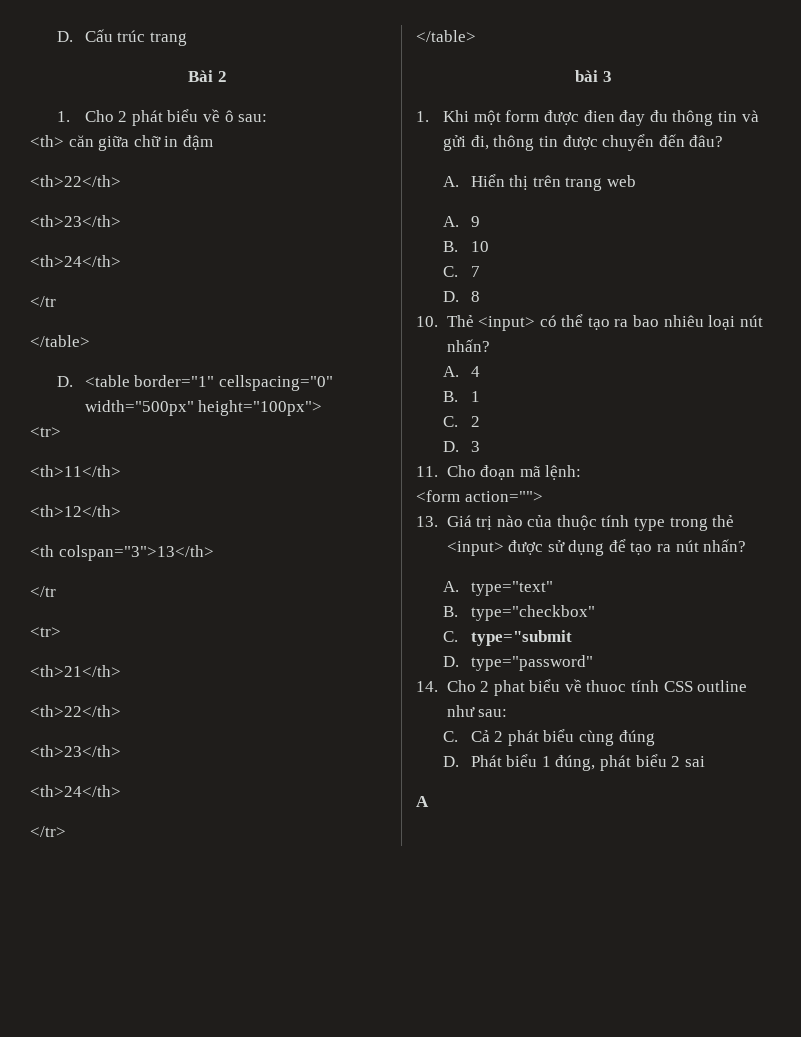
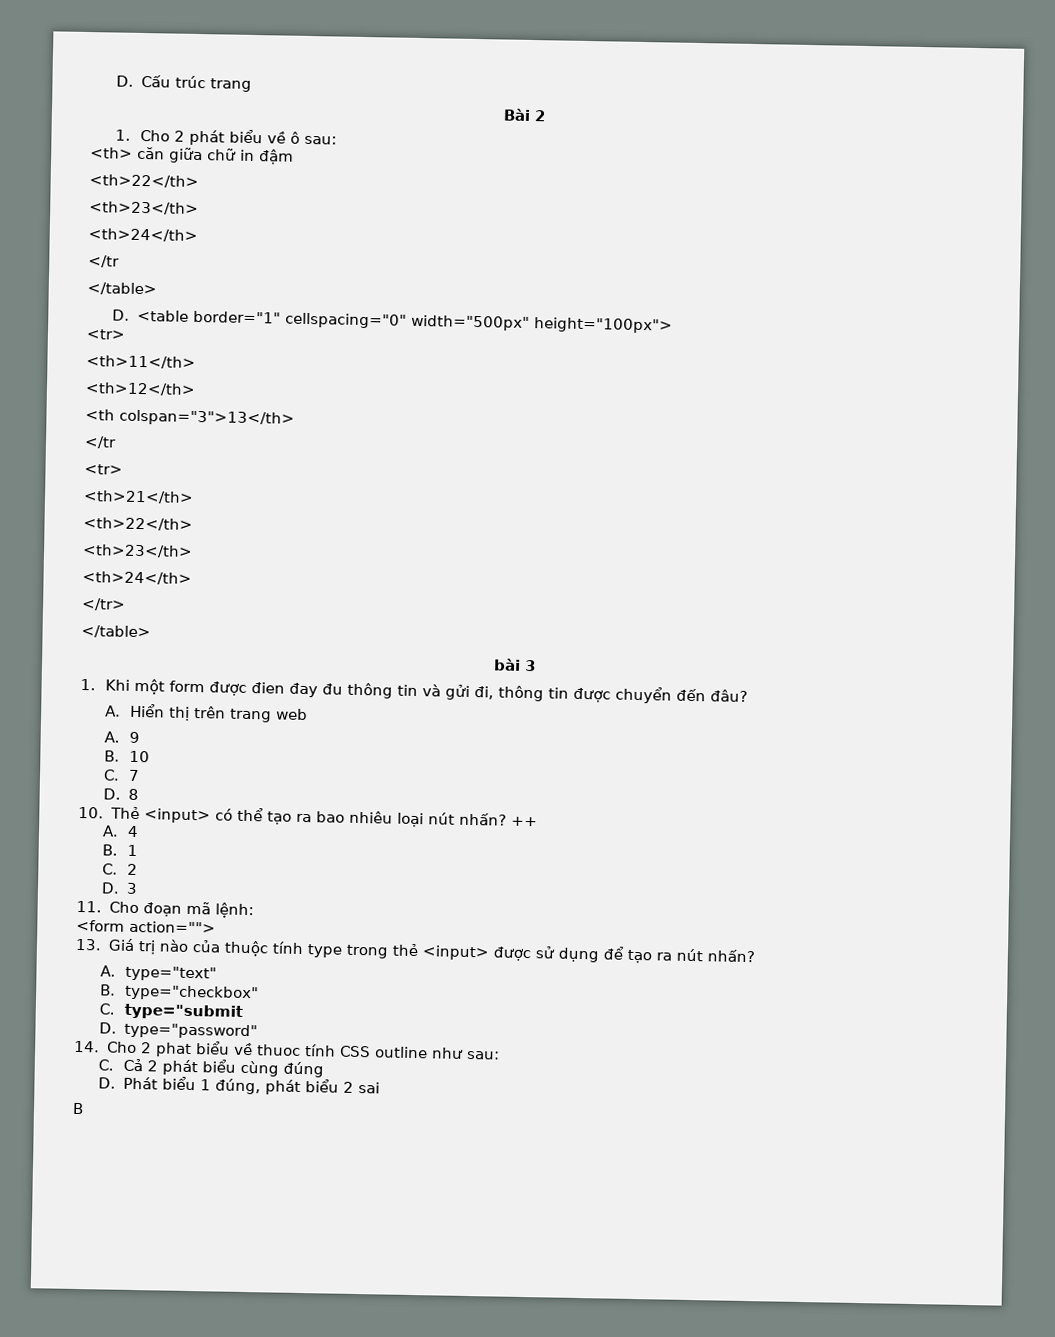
+ ++
- A
+ B

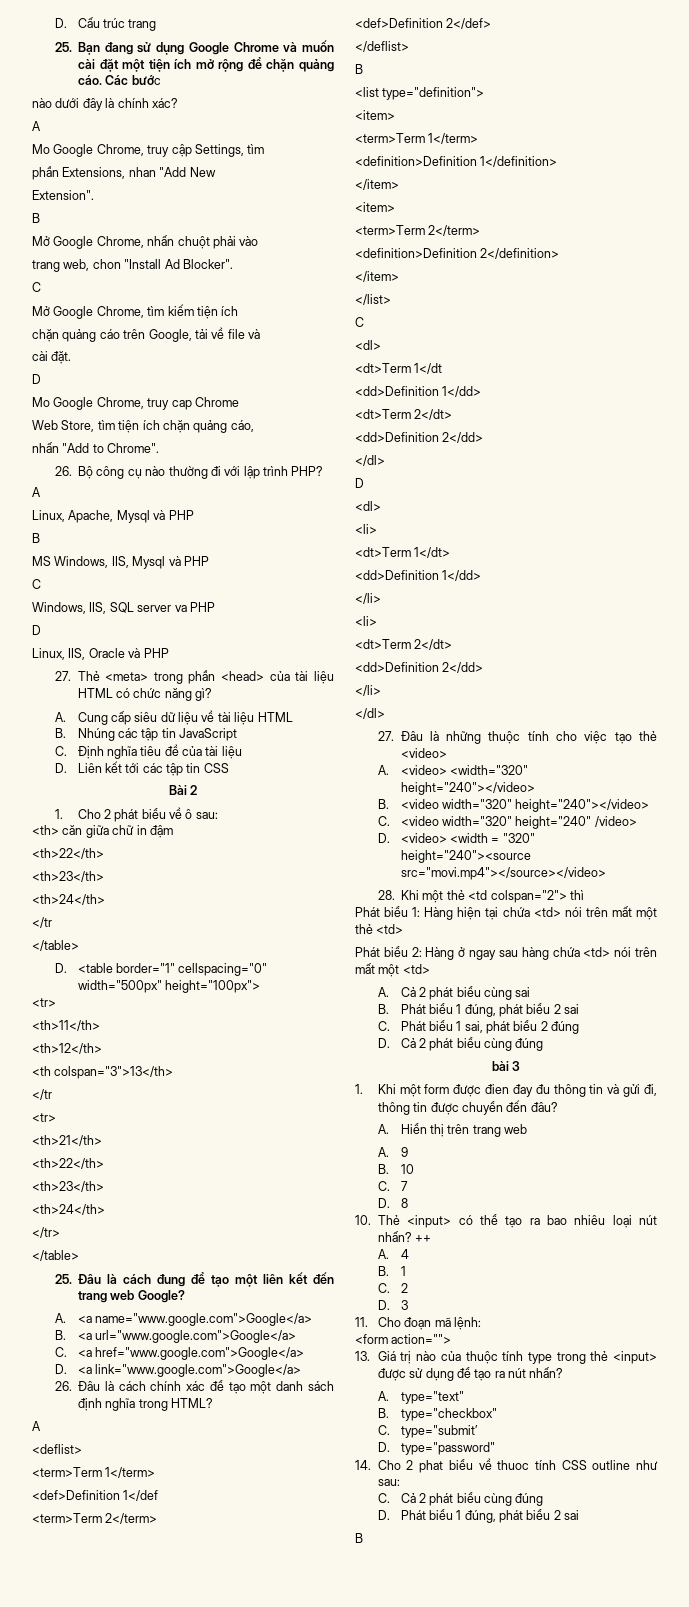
+ 25. Bạn đang sử dụng Google Chrome và muốn cài đặt một tiện ích mở rộng để chặn quảng cáo. Các bước
+ nào dưới đây là chính xác?
+ A
+ Mo Google Chrome, truy cập Settings, tìm
+ phần Extensions, nhan "Add New
+ Extension".
+ B
+ Mở Google Chrome, nhấn chuột phải vào
+ trang web, chon "Install Ad Blocker".
+ C
+ Mở Google Chrome, tìm kiếm tiện ích
+ chặn quảng cáo trên Google, tải về file và
+ cài đặt.
+ D
+ Mo Google Chrome, truy cap Chrome
+ Web Store, tìm tiện ích chặn quảng cáo,
+ nhấn "Add to Chrome".
+ 26. Bộ công cụ nào thường đi với lập trình PHP?
+ A
+ Linux, Apache, Mysql và PHP
+ B
+ MS Windows, IIS, Mysql và PHP
+ C
+ Windows, IIS, SQL server va PHP
+ D
+ Linux, IIS, Oracle và PHP
+ 27. Thẻ <meta> trong phần <head> của tài liệu HTML có chức năng gì?
+ A. Cung cấp siêu dữ liệu về tài liệu HTML
+ B. Nhúng các tập tin JavaScript
+ C. Định nghĩa tiêu đề của tài liệu
+ D. Liên kết tới các tập tin CSS
+ 25. Đâu là cách đung để tạo một liên kết đến trang web Google?
+ A. <a name="www.google.com">Google</a>
+ B. <a url="www.google.com">Google</a>
+ C. <a href="www.google.com">Google</a>
+ D. <a link="www.google.com">Google</a>
+ 26. Đâu là cách chính xác để tạo một danh sách định nghĩa trong HTML?
+ A
+ <deflist>
+ <term>Term 1</term>
+ <def>Definition 1</def
+ <term>Term 2</term>
+ <def>Definition 2</def>
+ </deflist>
+ B
+ <list type="definition">
+ <item>
+ <term>Term 1</term>
+ <definition>Definition 1</definition>
+ </item>
+ <item>
+ <term>Term 2</term>
+ <definition>Definition 2</definition>
+ </item>
+ </list>
+ C
+ <dl>
+ <dt>Term 1</dt
+ <dd>Definition 1</dd>
+ <dt>Term 2</dt>
+ <dd>Definition 2</dd>
+ </dl>
+ D
+ <dl>
+ <li>
+ <dt>Term 1</dt>
+ <dd>Definition 1</dd>
+ </li>
+ <li>
+ <dt>Term 2</dt>
+ <dd>Definition 2</dd>
+ </li>
+ </dl>
+ 27. Đâu là những thuộc tính cho việc tạo thẻ <video>
+ A. <video> <width="320" height="240"></video>
+ B. <video width="320" height="240"></video>
+ C. <video width="320" height="240" /video>
+ D. <video> <width = "320" height="240"><source src="movi.mp4"></source></video>
+ 28. Khi một thẻ <td colspan="2"> thì
+ Phát biểu 1: Hàng hiện tại chứa <td> nói trên mất một thẻ <td>
+ Phát biểu 2: Hàng ở ngay sau hàng chứa <td> nói trên mất một <td>
+ A. Cả 2 phát biểu cùng sai
+ B. Phát biểu 1 đúng, phát biểu 2 sai
+ C. Phát biểu 1 sai, phát biểu 2 đúng
+ D. Cả 2 phát biểu cùng đúng
- C. type="submit
+ C. type="submit’

